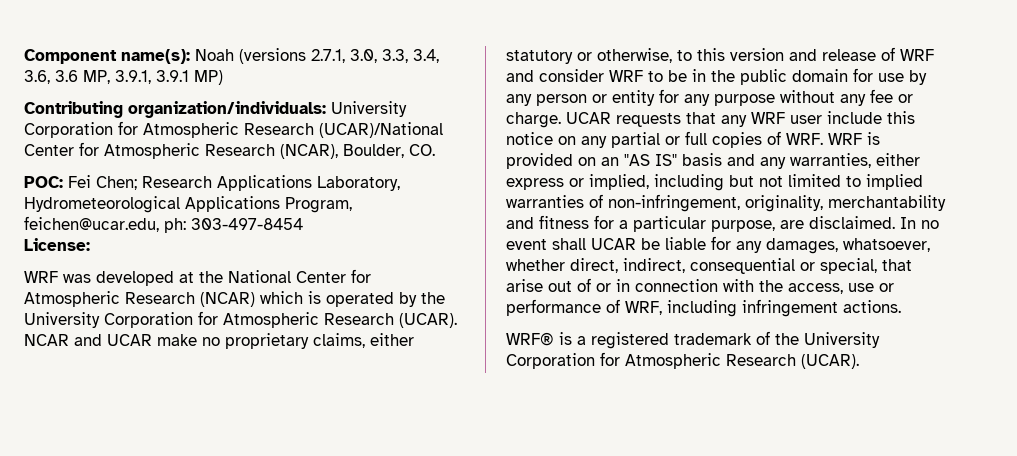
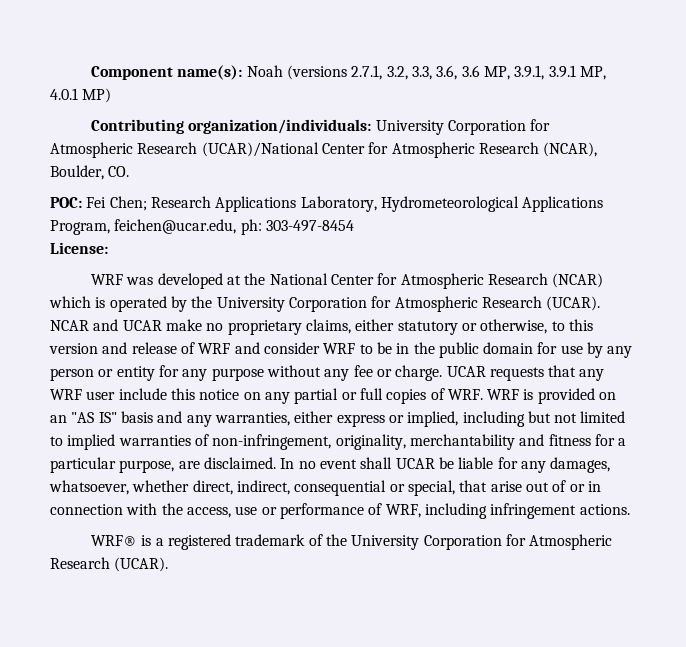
- Component name(s): Noah (versions 2.7.1, 3.0, 3.3, 3.4, 3.6, 3.6 MP, 3.9.1, 3.9.1 MP)
+ Component name(s): Noah (versions 2.7.1, 3.2, 3.3, 3.6, 3.6 MP, 3.9.1, 3.9.1 MP, 4.0.1 MP)

